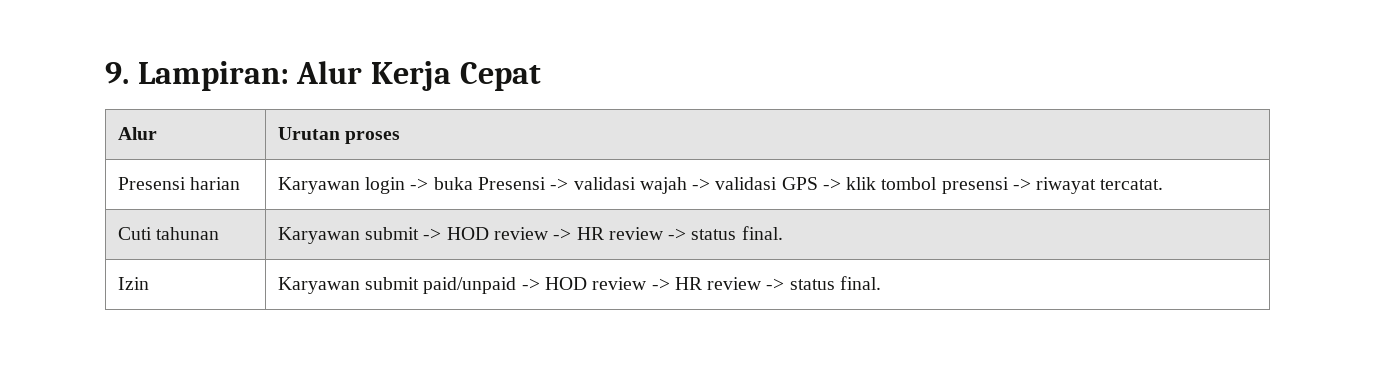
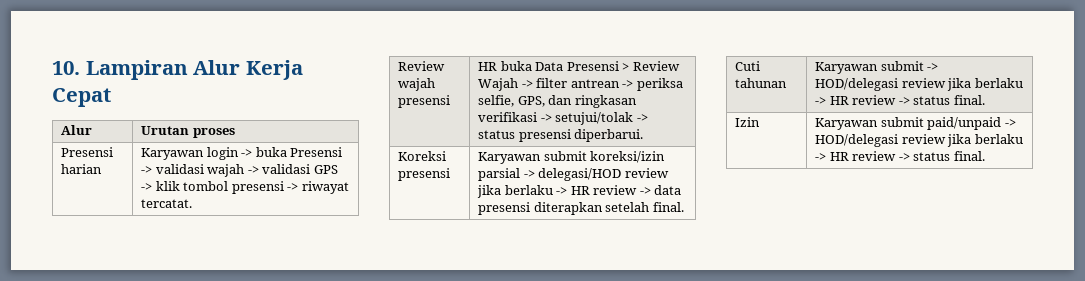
- 9. Lampiran: Alur Kerja Cepat
+ 10. Lampiran Alur Kerja Cepat
+ Review wajah presensi | HR buka Data Presensi > Review Wajah -> filter antrean -> periksa selfie, GPS, dan ringkasan verifikasi -> setujui/tolak -> status presensi diperbarui.
+ Koreksi presensi | Karyawan submit koreksi/izin parsial -> delegasi/HOD review jika berlaku -> HR review -> data presensi diterapkan setelah final.
- Cuti tahunan | Karyawan submit -> HOD review -> HR review -> status final.
+ Cuti tahunan | Karyawan submit -> HOD/delegasi review jika berlaku -> HR review -> status final.
- Izin | Karyawan submit paid/unpaid -> HOD review -> HR review -> status final.
+ Izin | Karyawan submit paid/unpaid -> HOD/delegasi review jika berlaku -> HR review -> status final.

